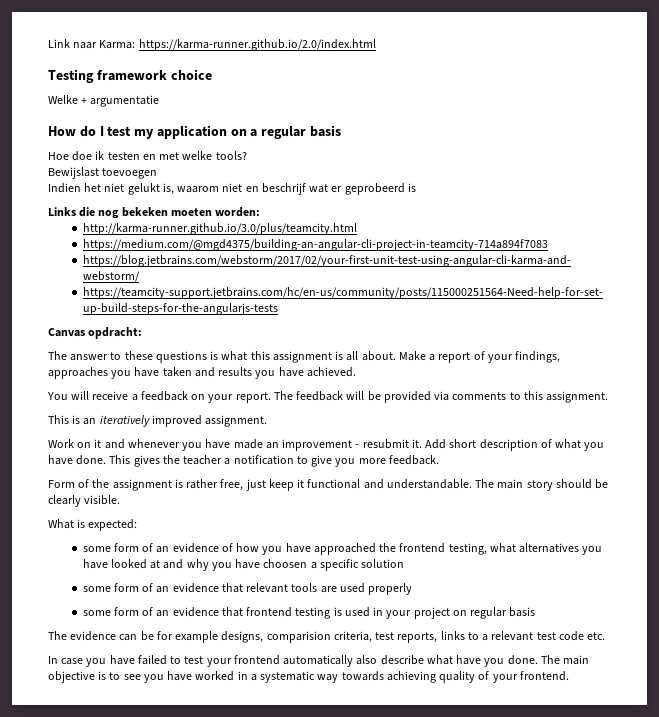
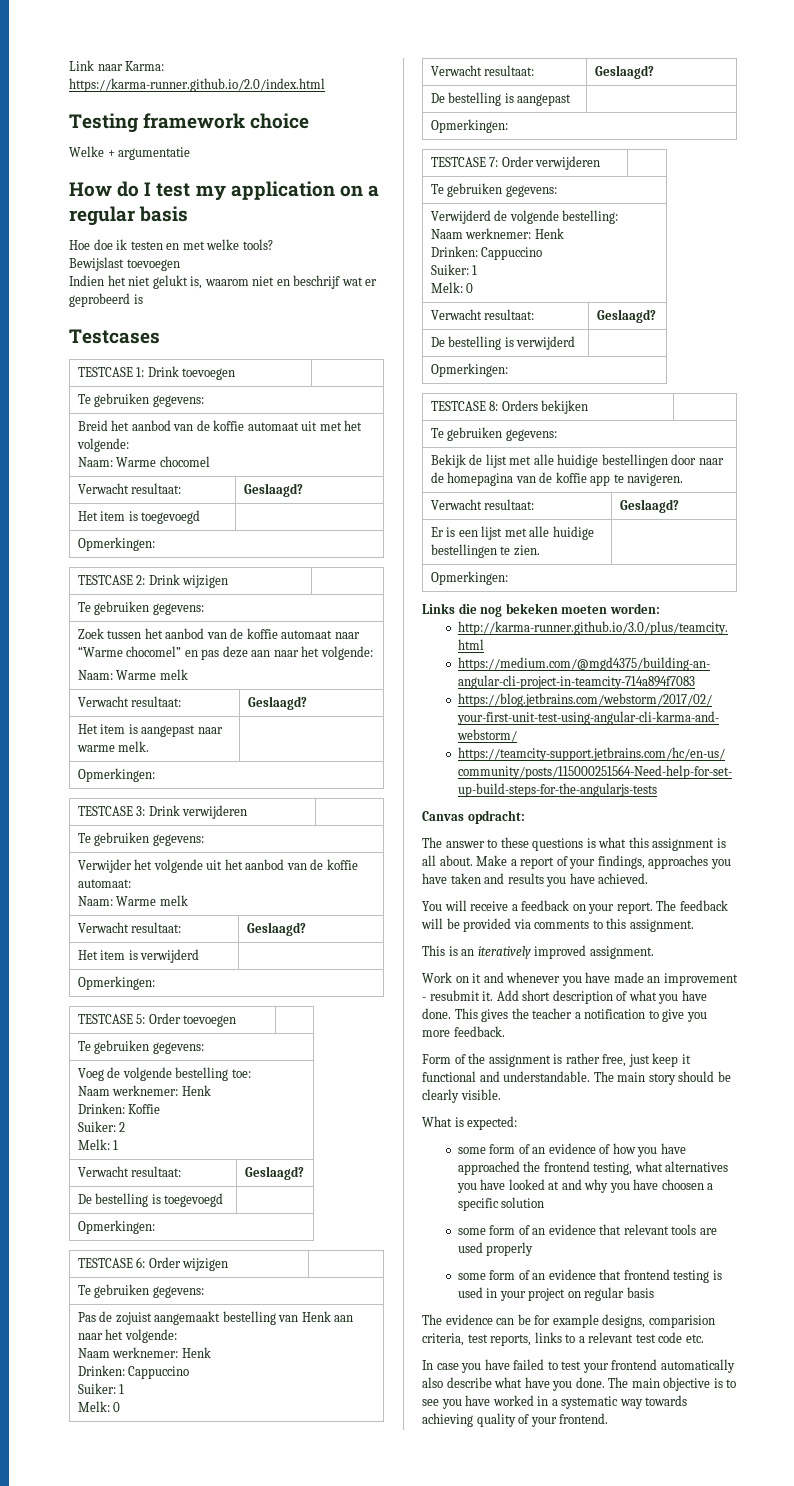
+ Testcases
+ TESTCASE 1: Drink toevoegen |
+ Te gebruiken gegevens:
+ Breid het aanbod van de koffie automaat uit met het volgende:
+ Naam: Warme chocomel
+ Verwacht resultaat: | Geslaagd?
+ Het item is toegevoegd |
+ Opmerkingen:
+ TESTCASE 2: Drink wijzigen |
+ Te gebruiken gegevens:
+ Zoek tussen het aanbod van de koffie automaat naar “Warme chocomel” en pas deze aan naar het volgende:
+ Naam: Warme melk
+ Verwacht resultaat: | Geslaagd?
+ Het item is aangepast naar warme melk. |
+ Opmerkingen:
+ TESTCASE 3: Drink verwijderen |
+ Te gebruiken gegevens:
+ Verwijder het volgende uit het aanbod van de koffie automaat:
+ Naam: Warme melk
+ Verwacht resultaat: | Geslaagd?
+ Het item is verwijderd |
+ Opmerkingen:
+ TESTCASE 5: Order toevoegen |
+ Te gebruiken gegevens:
+ Voeg de volgende bestelling toe:
+ Naam werknemer: Henk
+ Drinken: Koffie
+ Suiker: 2
+ Melk: 1
+ Verwacht resultaat: | Geslaagd?
+ De bestelling is toegevoegd |
+ Opmerkingen:
+ TESTCASE 6: Order wijzigen |
+ Te gebruiken gegevens:
+ Pas de zojuist aangemaakt bestelling van Henk aan naar het volgende:
+ Naam werknemer: Henk
+ Drinken: Cappuccino
+ Suiker: 1
+ Melk: 0
+ Verwacht resultaat: | Geslaagd?
+ De bestelling is aangepast |
+ Opmerkingen:
+ TESTCASE 7: Order verwijderen |
+ Te gebruiken gegevens:
+ Verwijderd de volgende bestelling:
+ Naam werknemer: Henk
+ Drinken: Cappuccino
+ Suiker: 1
+ Melk: 0
+ Verwacht resultaat: | Geslaagd?
+ De bestelling is verwijderd |
+ Opmerkingen:
+ TESTCASE 8: Orders bekijken |
+ Te gebruiken gegevens:
+ Bekijk de lijst met alle huidige bestellingen door naar de homepagina van de koffie app te navigeren.
+ Verwacht resultaat: | Geslaagd?
+ Er is een lijst met alle huidige bestellingen te zien. |
+ Opmerkingen:

